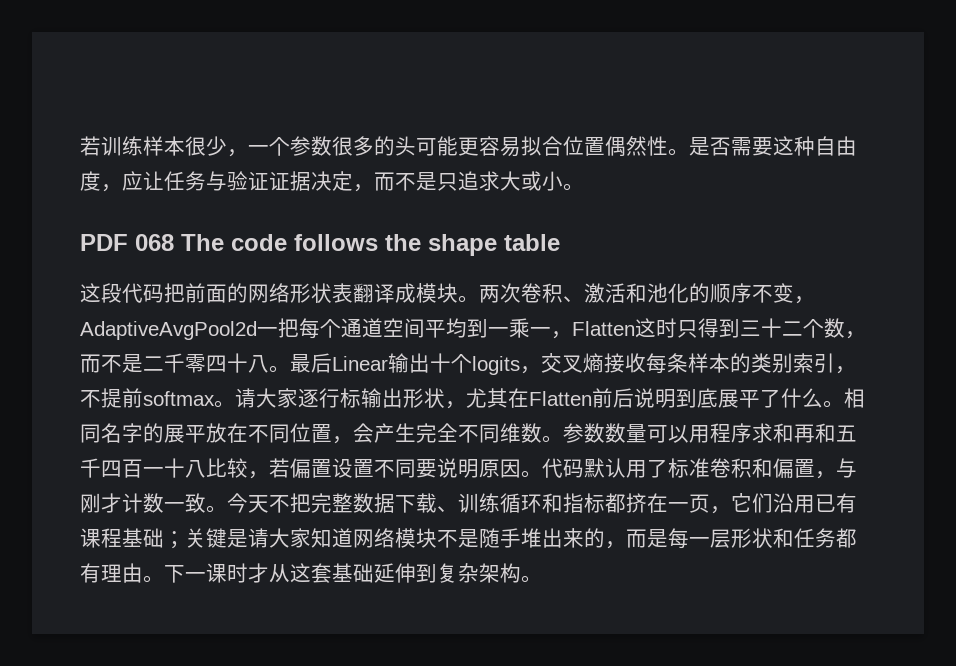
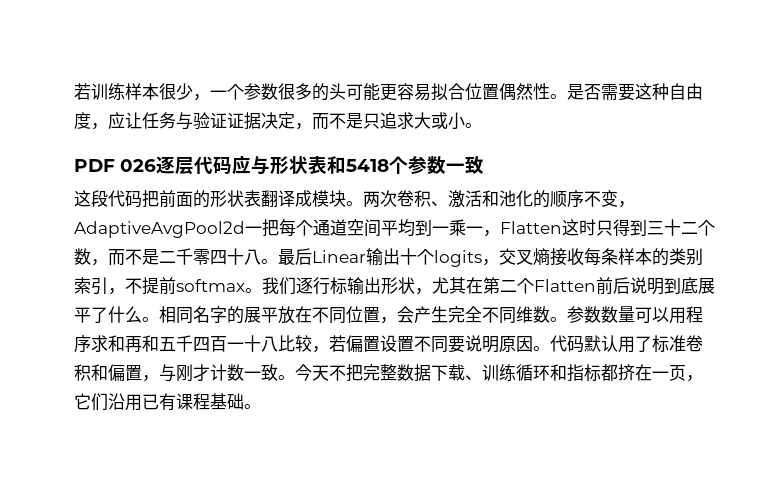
- PDF 068 The code follows the shape table
+ PDF 026逐层代码应与形状表和5418个参数一致
- 这段代码把前面的网络形状表翻译成模块。
+ 这段代码把前面的形状表翻译成模块。
- 请大家逐行标输出形状，尤其在Flatten前后说明到底展平了什么。
+ 我们逐行标输出形状，尤其在第二个Flatten前后说明到底展平了什么。
- 今天不把完整数据下载、训练循环和指标都挤在一页，它们沿用已有课程基础；关键是请大家知道网络模块不是随手堆出来的，而是每一层形状和任务都有理由。下一课时才从这套基础延伸到复杂架构。
+ 今天不把完整数据下载、训练循环和指标都挤在一页，它们沿用已有课程基础。

